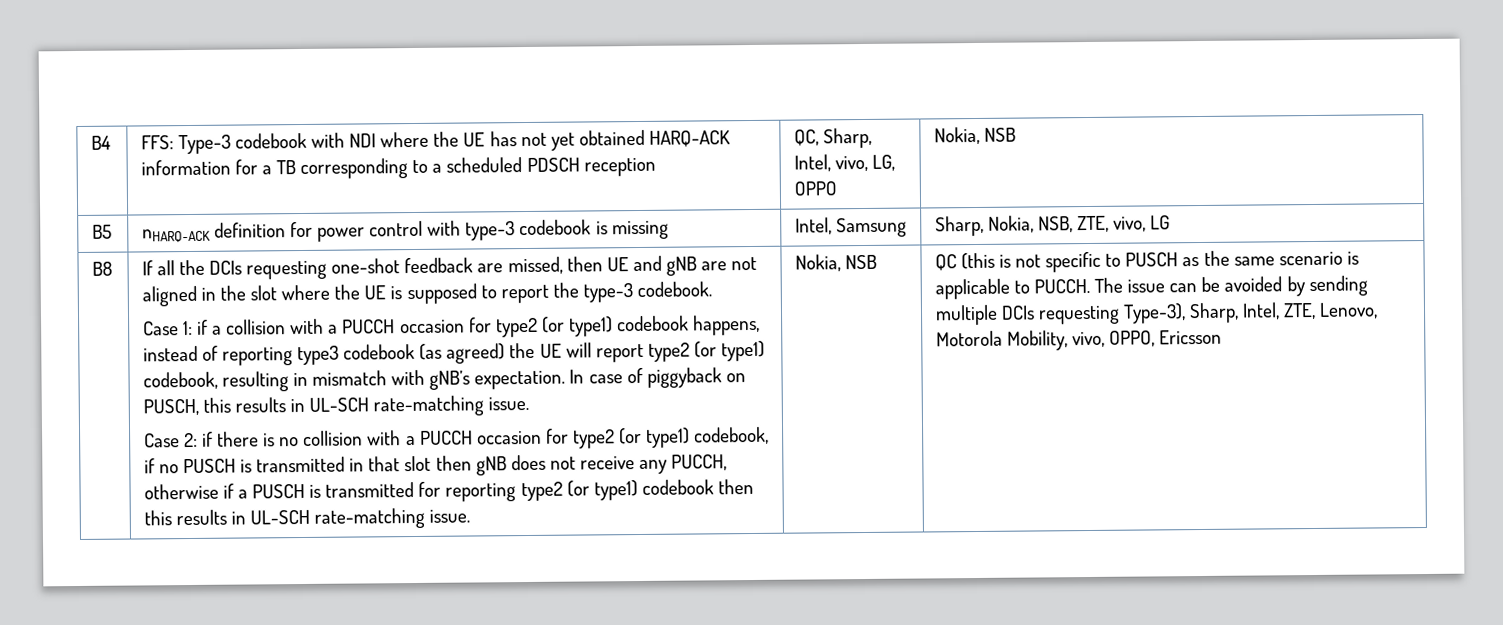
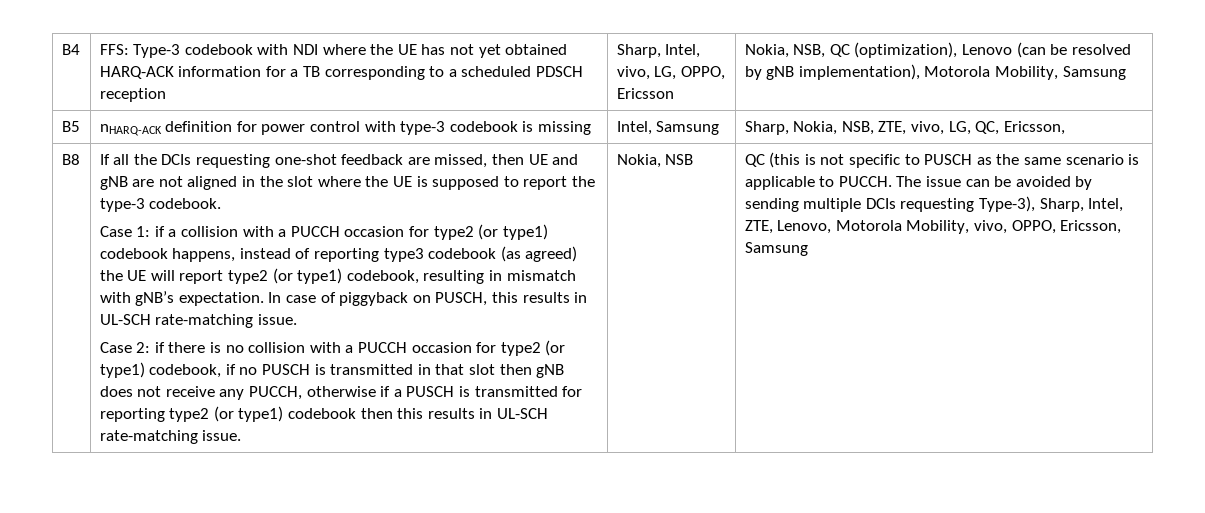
- QC, Sharp, Intel, vivo, LG, OPPO | Nokia, NSB
+ Sharp, Intel, vivo, LG, OPPO, Ericsson | Nokia, NSB, QC (optimization), Lenovo (can be resolved by gNB implementation), Motorola Mobility, Samsung
- B5 | nHARQ-ACK definition for power control with type-3 codebook is missing | Intel, Samsung | Sharp, Nokia, NSB, ZTE, vivo, LG
+ B5 | nHARQ-ACK definition for power control with type-3 codebook is missing | Intel, Samsung | Sharp, Nokia, NSB, ZTE, vivo, LG, QC, Ericsson,
- The issue can be avoided by sending multiple DCIs requesting Type-3), Sharp, Intel, ZTE, Lenovo, Motorola Mobility, vivo, OPPO, Ericsson
+ The issue can be avoided by sending multiple DCIs requesting Type-3), Sharp, Intel, ZTE, Lenovo, Motorola Mobility, vivo, OPPO, Ericsson, Samsung

